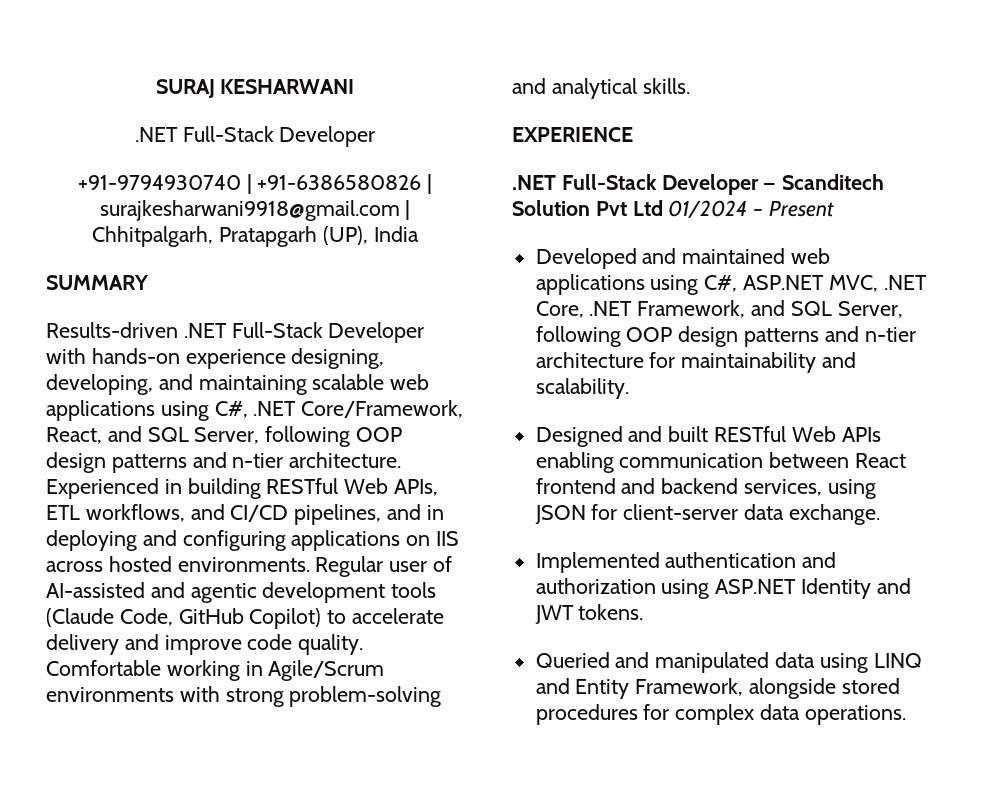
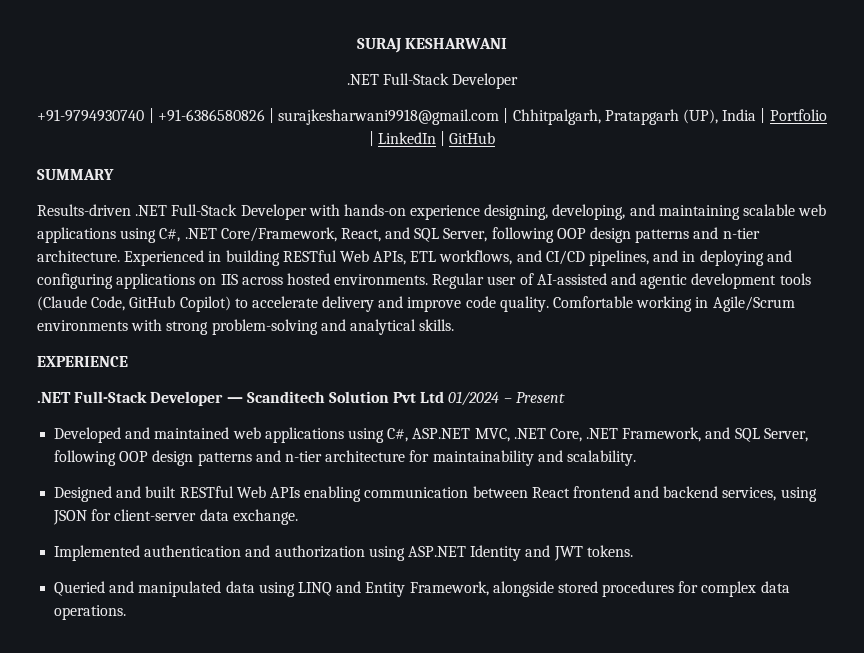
- +91-9794930740 | +91-6386580826 | surajkesharwani9918@gmail.com | Chhitpalgarh, Pratapgarh (UP), India
+ +91-9794930740 | +91-6386580826 | surajkesharwani9918@gmail.com | Chhitpalgarh, Pratapgarh (UP), India | Portfolio | LinkedIn | GitHub

